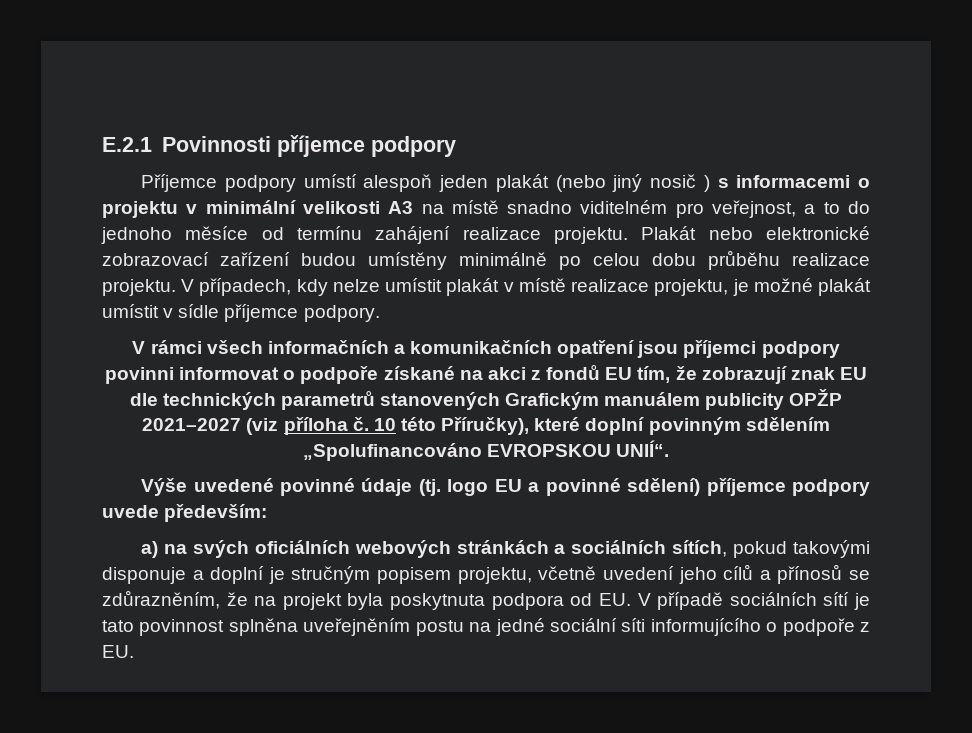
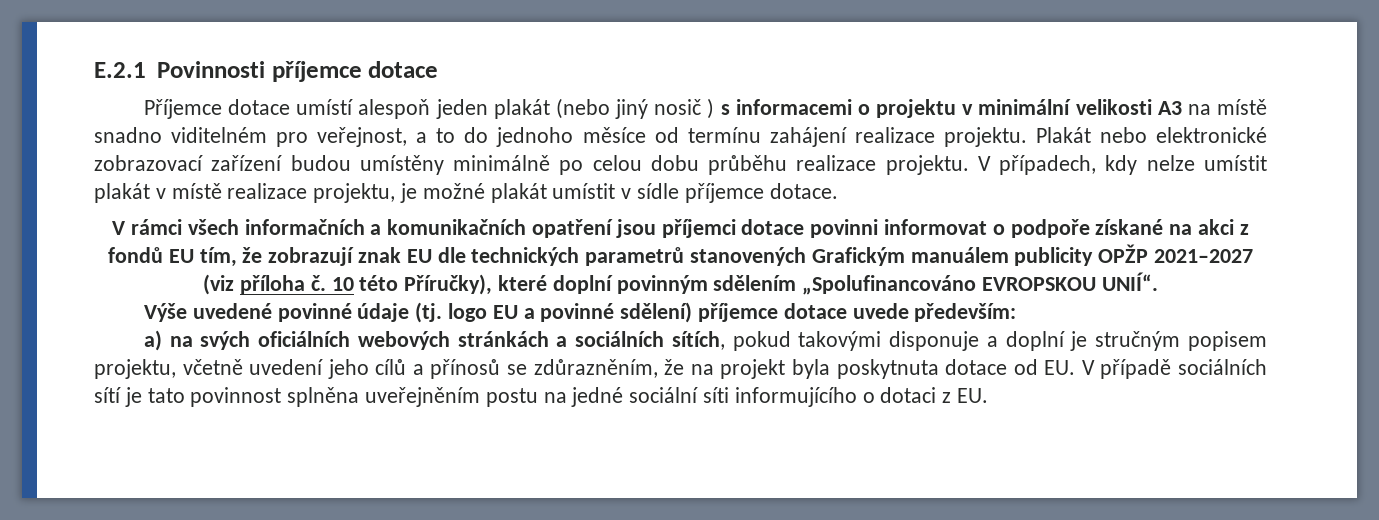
- E.2.1 Povinnosti příjemce podpory
+ E.2.1 Povinnosti příjemce dotace
- Příjemce podpory umístí alespoň jeden plakát (nebo jiný nosič ) s informacemi o projektu v minimální velikosti A3 na místě snadno viditelném pro veřejnost, a to do jednoho měsíce od termínu zahájení realizace projektu.
+ Příjemce dotace umístí alespoň jeden plakát (nebo jiný nosič ) s informacemi o projektu v minimální velikosti A3 na místě snadno viditelném pro veřejnost, a to do jednoho měsíce od termínu zahájení realizace projektu.
- V případech, kdy nelze umístit plakát v místě realizace projektu, je možné plakát umístit v sídle příjemce podpory.
+ V případech, kdy nelze umístit plakát v místě realizace projektu, je možné plakát umístit v sídle příjemce dotace.
- V rámci všech informačních a komunikačních opatření jsou příjemci podpory povinni informovat o podpoře získané na akci z fondů EU tím, že zobrazují znak EU dle technických parametrů stanovených Grafickým manuálem publicity OPŽP 2021–2027 (viz příloha č.
+ V rámci všech informačních a komunikačních opatření jsou příjemci dotace povinni informovat o podpoře získané na akci z fondů EU tím, že zobrazují znak EU dle technických parametrů stanovených Grafickým manuálem publicity OPŽP 2021–2027 (viz příloha č.
- Výše uvedené povinné údaje (tj. logo EU a povinné sdělení) příjemce podpory uvede především:
+ Výše uvedené povinné údaje (tj. logo EU a povinné sdělení) příjemce dotace uvede především:
- a) na svých oficiálních webových stránkách a sociálních sítích, pokud takovými disponuje a doplní je stručným popisem projektu, včetně uvedení jeho cílů a přínosů se zdůrazněním, že na projekt byla poskytnuta podpora od EU. V případě sociálních sítí je tato povinnost splněna uveřejněním postu na jedné sociální síti informujícího o podpoře z EU.
+ a) na svých oficiálních webových stránkách a sociálních sítích, pokud takovými disponuje a doplní je stručným popisem projektu, včetně uvedení jeho cílů a přínosů se zdůrazněním, že na projekt byla poskytnuta dotace od EU. V případě sociálních sítí je tato povinnost splněna uveřejněním postu na jedné sociální síti informujícího o dotaci z EU.

